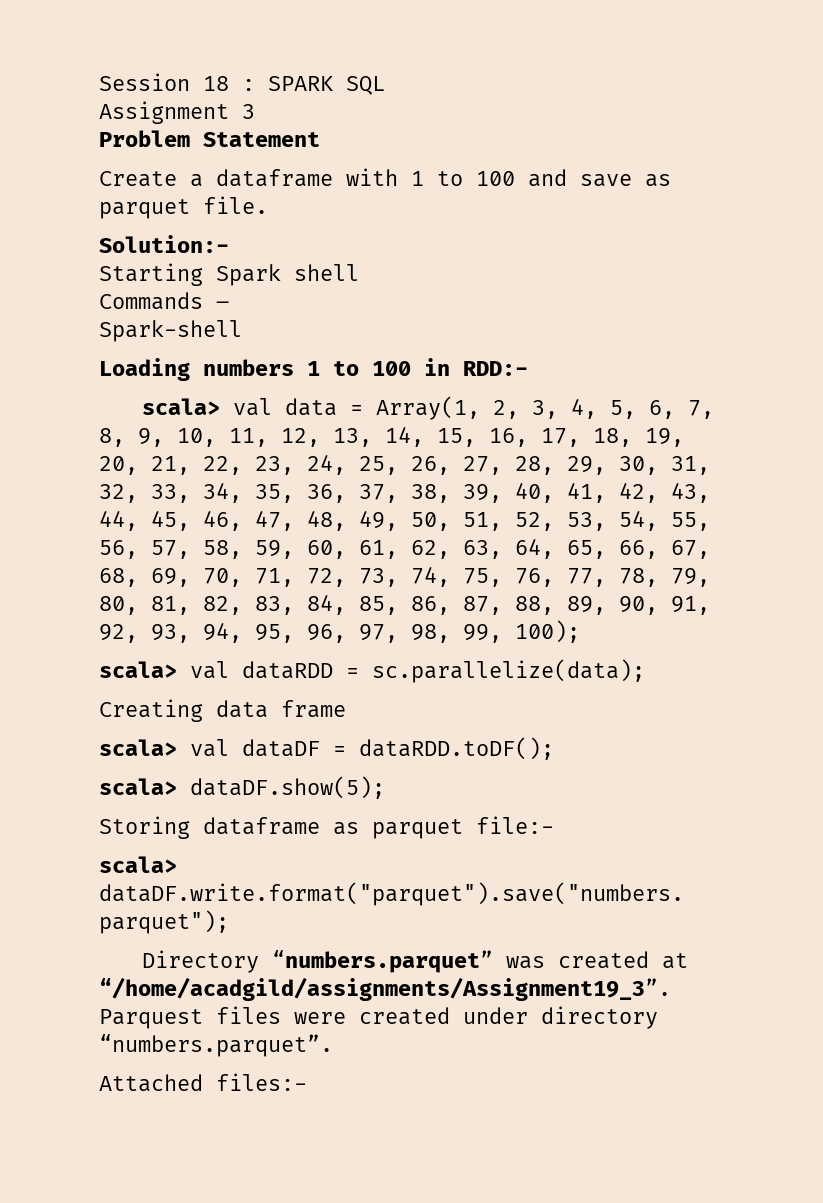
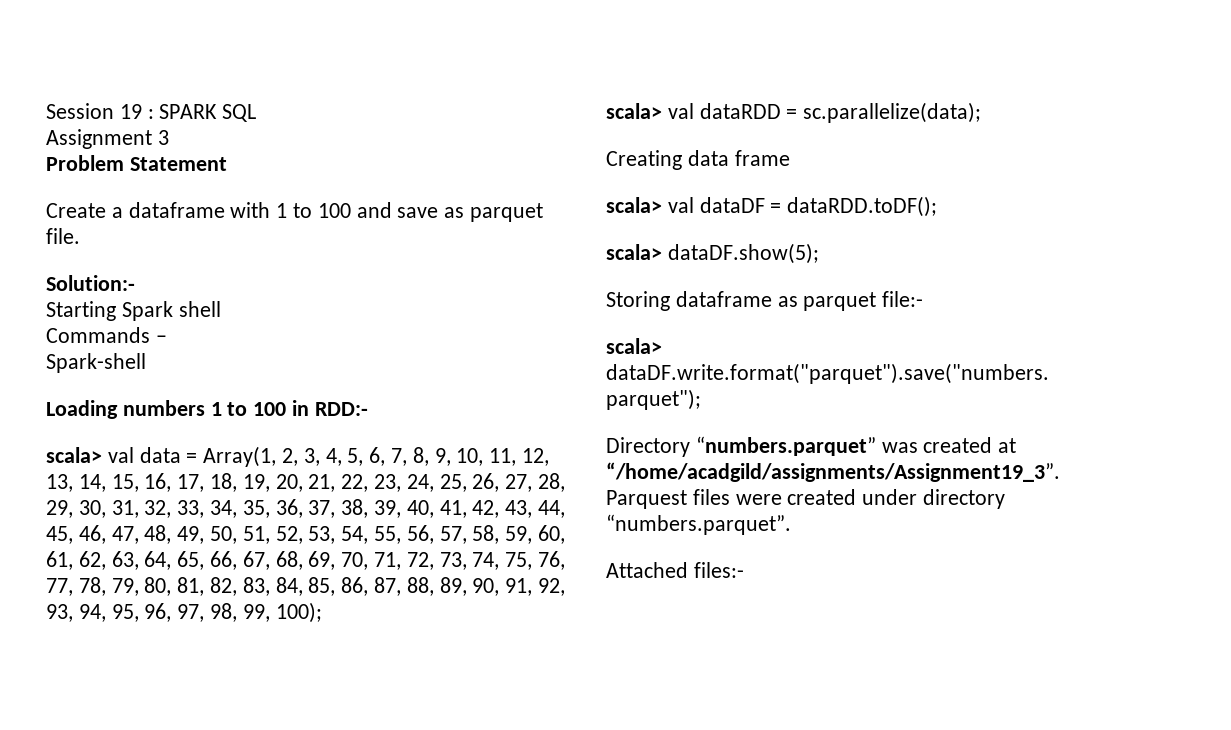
- Session 18 : SPARK SQL
+ Session 19 : SPARK SQL

